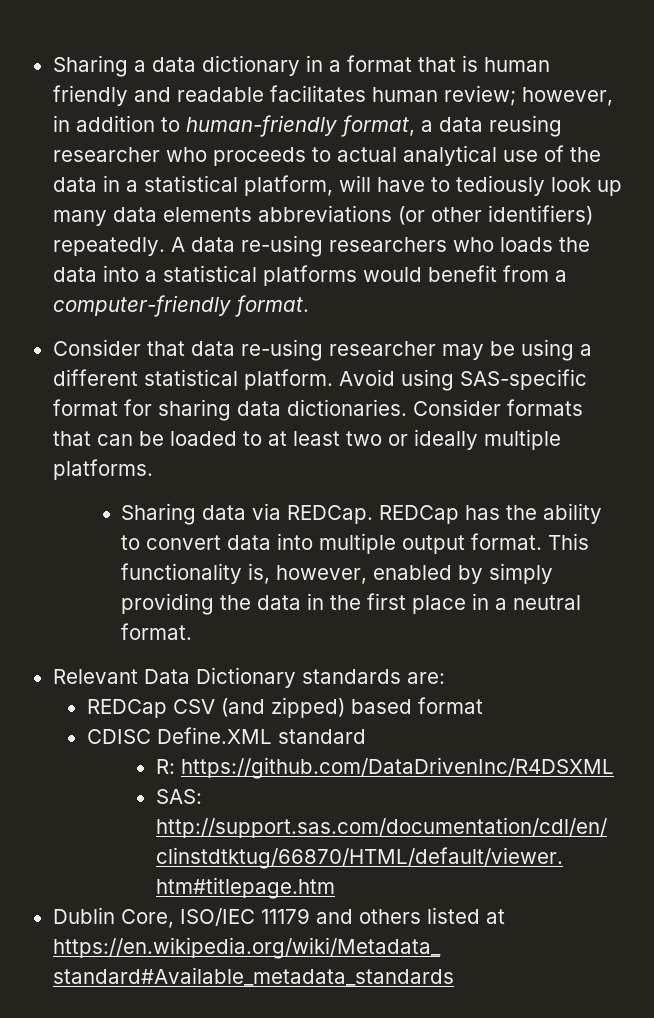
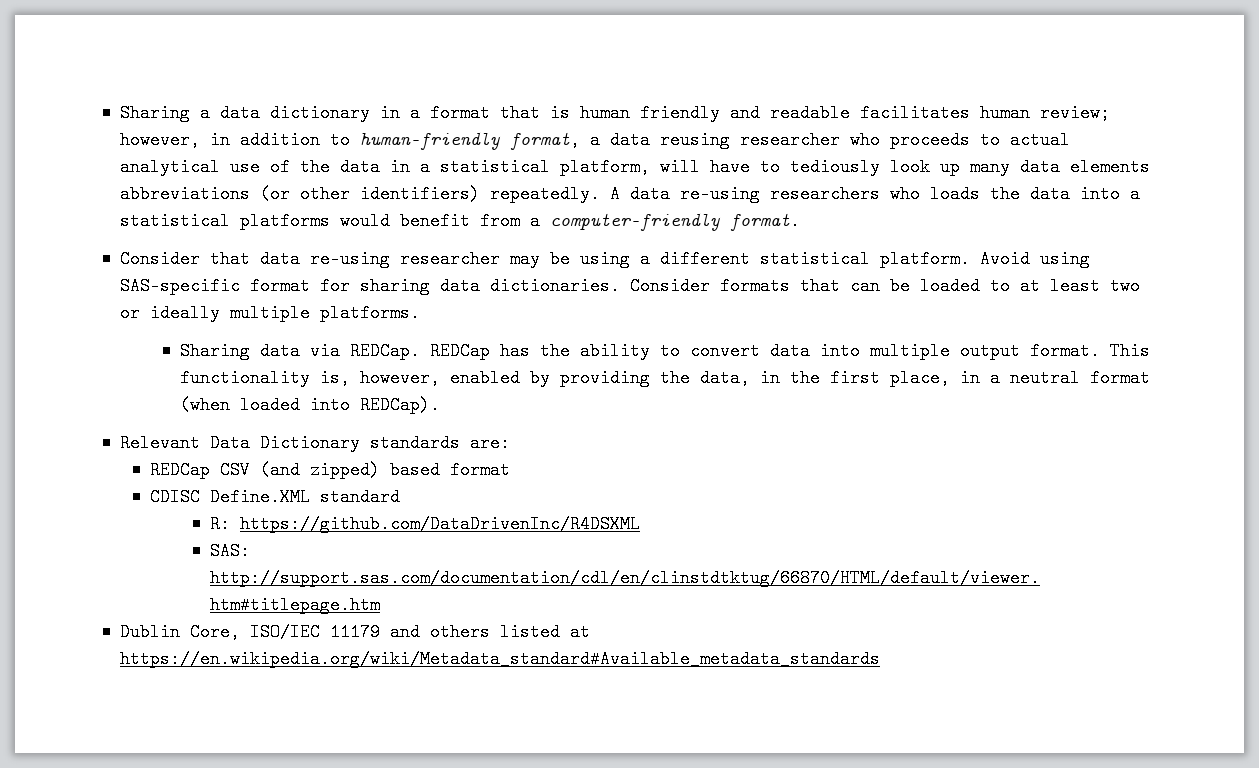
- This functionality is, however, enabled by simply providing the data in the first place in a neutral format.
+ This functionality is, however, enabled by providing the data, in the first place, in a neutral format (when loaded into REDCap).

